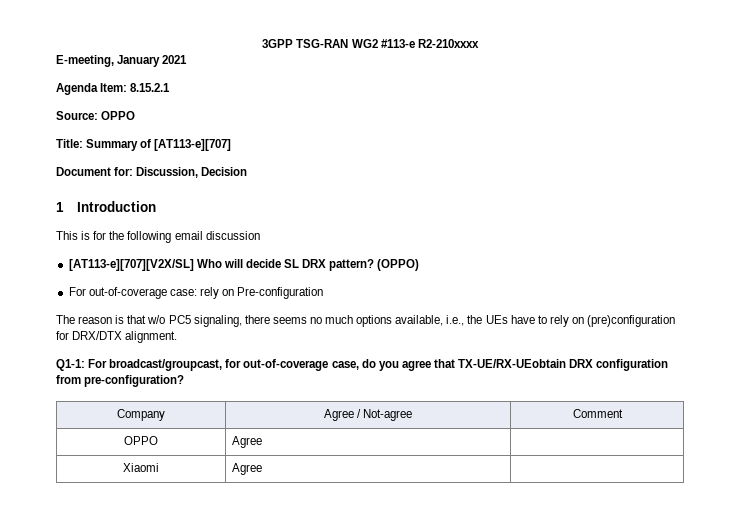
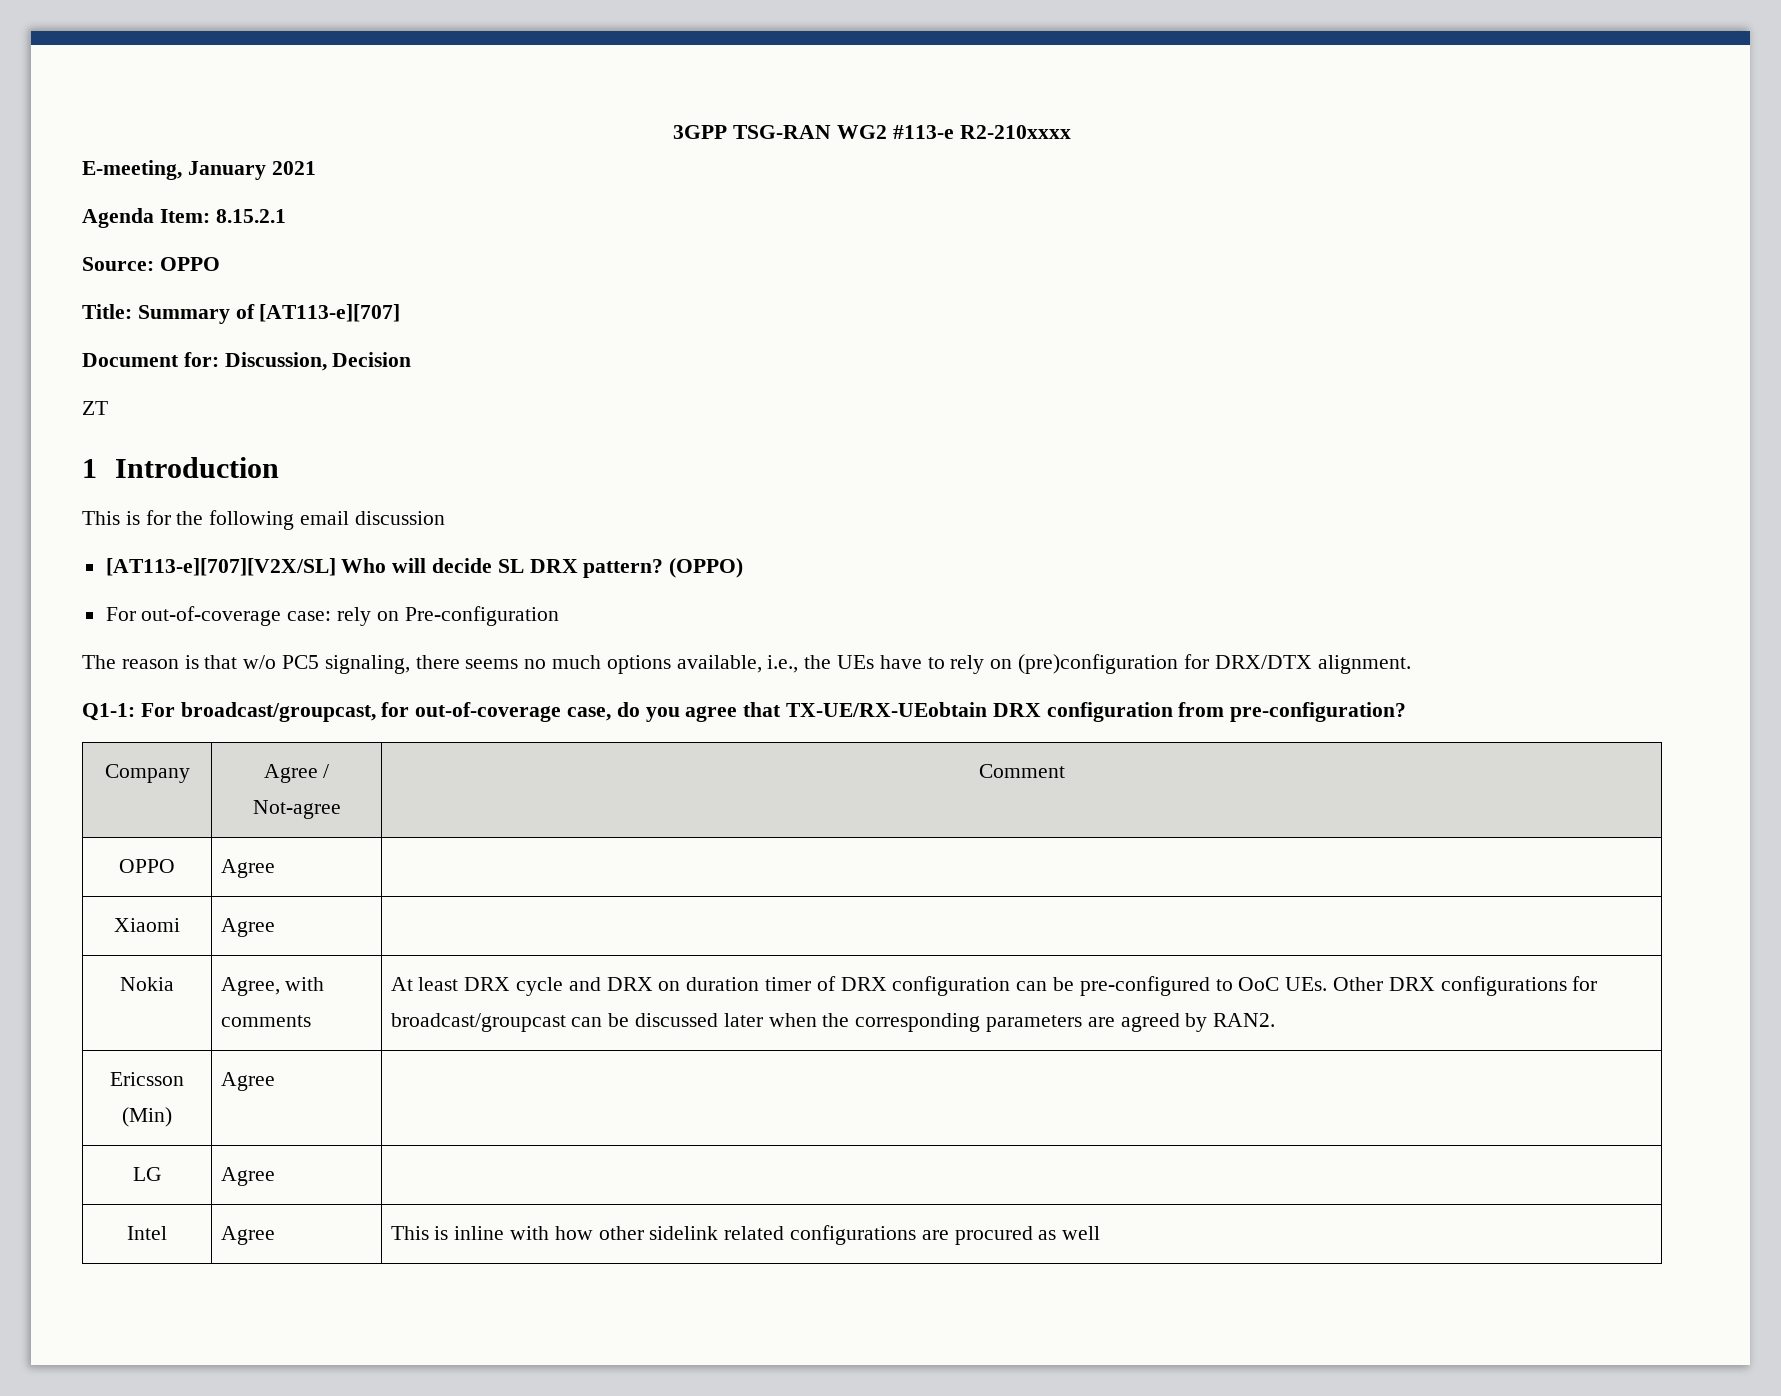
+ ZT
+ Nokia | Agree, with comments | At least DRX cycle and DRX on duration timer of DRX configuration can be pre-configured to OoC UEs. Other DRX configurations for broadcast/groupcast can be discussed later when the corresponding parameters are agreed by RAN2.
+ Ericsson (Min) | Agree |
+ LG | Agree |
+ Intel | Agree | This is inline with how other sidelink related configurations are procured as well

